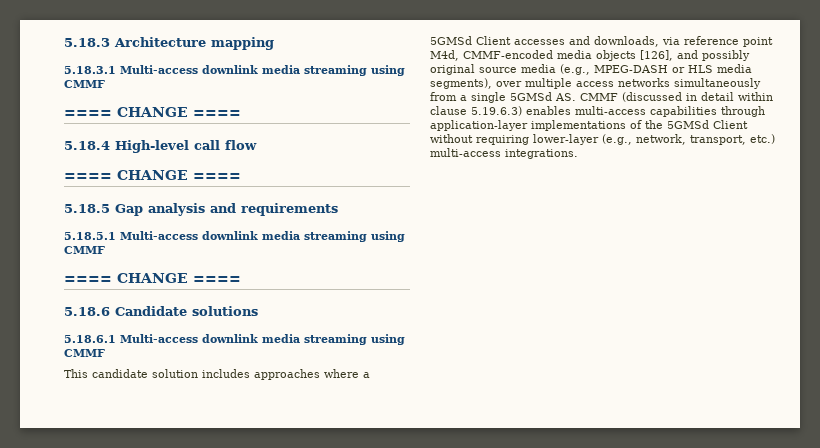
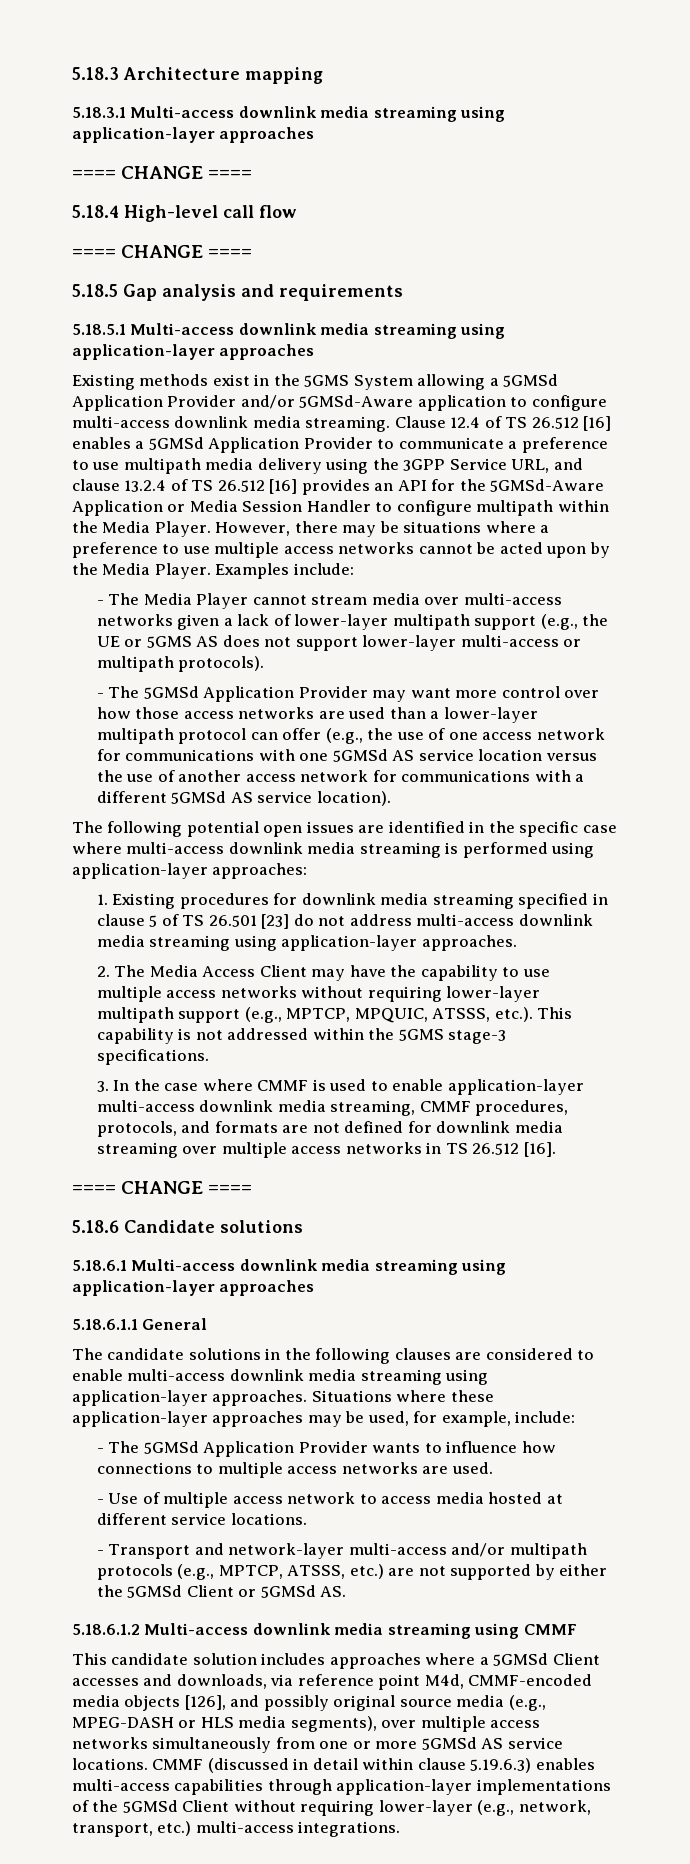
- 5.18.3.1 Multi-access downlink media streaming using CMMF
+ 5.18.3.1 Multi-access downlink media streaming using application-layer approaches
- 5.18.5.1 Multi-access downlink media streaming using CMMF
+ 5.18.5.1 Multi-access downlink media streaming using application-layer approaches
+ Existing methods exist in the 5GMS System allowing a 5GMSd Application Provider and/or 5GMSd-Aware application to configure multi-access downlink media streaming. Clause 12.4 of TS 26.512 [16] enables a 5GMSd Application Provider to communicate a preference to use multipath media delivery using the 3GPP Service URL, and clause 13.2.4 of TS 26.512 [16] provides an API for the 5GMSd-Aware Application or Media Session Handler to configure multipath within the Media Player. However, there may be situations where a preference to use multiple access networks cannot be acted upon by the Media Player. Examples include:
+ - The Media Player cannot stream media over multi-access networks given a lack of lower-layer multipath support (e.g., the UE or 5GMS AS does not support lower-layer multi-access or multipath protocols).
+ - The 5GMSd Application Provider may want more control over how those access networks are used than a lower-layer multipath protocol can offer (e.g., the use of one access network for communications with one 5GMSd AS service location versus the use of another access network for communications with a different 5GMSd AS service location).
+ The following potential open issues are identified in the specific case where multi-access downlink media streaming is performed using application-layer approaches:
+ 1. Existing procedures for downlink media streaming specified in clause 5 of TS 26.501 [23] do not address multi-access downlink media streaming using application-layer approaches.
+ 2. The Media Access Client may have the capability to use multiple access networks without requiring lower-layer multipath support (e.g., MPTCP, MPQUIC, ATSSS, etc.). This capability is not addressed within the 5GMS stage-3 specifications.
+ 3. In the case where CMMF is used to enable application-layer multi-access downlink media streaming, CMMF procedures, protocols, and formats are not defined for downlink media streaming over multiple access networks in TS 26.512 [16].
- 5.18.6.1 Multi-access downlink media streaming using CMMF
+ 5.18.6.1 Multi-access downlink media streaming using application-layer approaches
+ 5.18.6.1.1 General
+ The candidate solutions in the following clauses are considered to enable multi-access downlink media streaming using application-layer approaches. Situations where these application-layer approaches may be used, for example, include:
+ - The 5GMSd Application Provider wants to influence how connections to multiple access networks are used.
+ - Use of multiple access network to access media hosted at different service locations.
+ - Transport and network-layer multi-access and/or multipath protocols (e.g., MPTCP, ATSSS, etc.) are not supported by either the 5GMSd Client or 5GMSd AS.
+ 5.18.6.1.2 Multi-access downlink media streaming using CMMF
- This candidate solution includes approaches where a 5GMSd Client accesses and downloads, via reference point M4d, CMMF-encoded media objects [126], and possibly original source media (e.g., MPEG-DASH or HLS media segments), over multiple access networks simultaneously from a single 5GMSd AS. CMMF (discussed in detail within clause 5.19.6.3) enables multi-access capabilities through application-layer implementations of the 5GMSd Client without requiring lower-layer (e.g., network, transport, etc.) multi-access integrations.
+ This candidate solution includes approaches where a 5GMSd Client accesses and downloads, via reference point M4d, CMMF-encoded media objects [126], and possibly original source media (e.g., MPEG-DASH or HLS media segments), over multiple access networks simultaneously from one or more 5GMSd AS service locations. CMMF (discussed in detail within clause 5.19.6.3) enables multi-access capabilities through application-layer implementations of the 5GMSd Client without requiring lower-layer (e.g., network, transport, etc.) multi-access integrations.

